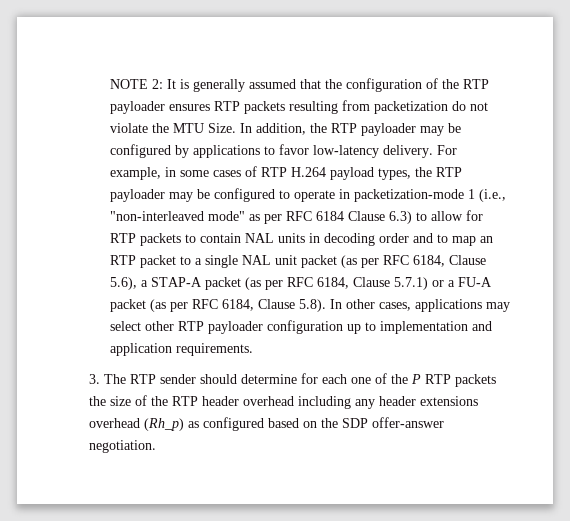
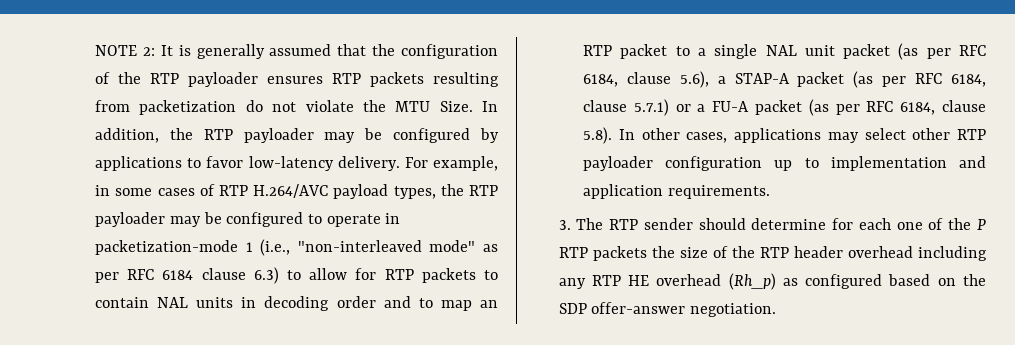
- For example, in some cases of RTP H.264 payload types, the RTP payloader may be configured to operate in packetization-mode 1 (i.e., "non-interleaved mode" as per RFC 6184 Clause 6.3) to allow for RTP packets to contain NAL units in decoding order and to map an RTP packet to a single NAL unit packet (as per RFC 6184, Clause 5.6), a STAP-A packet (as per RFC 6184, Clause 5.7.1) or a FU-A packet (as per RFC 6184, Clause 5.8). In other cases, applications may select other RTP payloader configuration up to implementation and application requirements.
+ For example, in some cases of RTP H.264/AVC payload types, the RTP payloader may be configured to operate in packetization-mode 1 (i.e., "non-interleaved mode" as per RFC 6184 clause 6.3) to allow for RTP packets to contain NAL units in decoding order and to map an RTP packet to a single NAL unit packet (as per RFC 6184, clause 5.6), a STAP-A packet (as per RFC 6184, clause 5.7.1) or a FU-A packet (as per RFC 6184, clause 5.8). In other cases, applications may select other RTP payloader configuration up to implementation and application requirements.
- 3. The RTP sender should determine for each one of the P RTP packets the size of the RTP header overhead including any header extensions overhead (Rh_p) as configured based on the SDP offer-answer negotiation.
+ 3. The RTP sender should determine for each one of the P RTP packets the size of the RTP header overhead including any RTP HE overhead (Rh_p) as configured based on the SDP offer-answer negotiation.

